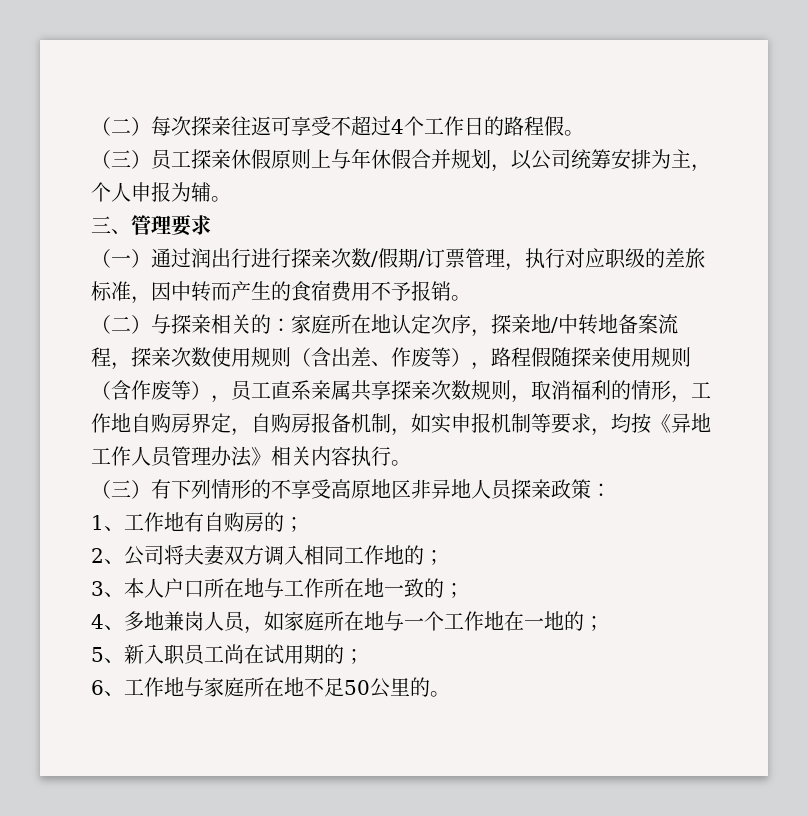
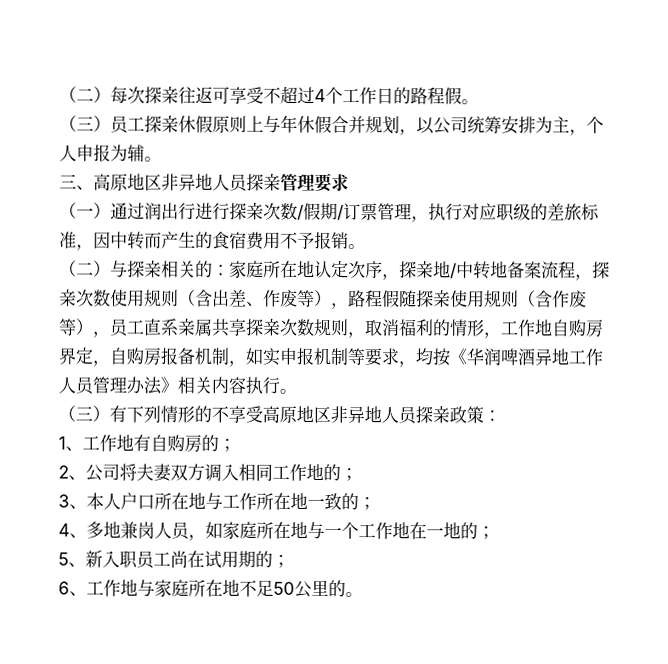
- 三、管理要求
+ 三、高原地区非异地人员探亲管理要求
- 家庭所在地认定次序，探亲地/中转地备案流程，探亲次数使用规则（含出差、作废等），路程假随探亲使用规则（含作废等），员工直系亲属共享探亲次数规则，取消福利的情形，工作地自购房界定，自购房报备机制，如实申报机制等要求，均按《异地工作人员管理办法》相关内容执行。
+ 家庭所在地认定次序，探亲地/中转地备案流程，探亲次数使用规则（含出差、作废等），路程假随探亲使用规则（含作废等），员工直系亲属共享探亲次数规则，取消福利的情形，工作地自购房界定，自购房报备机制，如实申报机制等要求，均按《华润啤酒异地工作人员管理办法》相关内容执行。

